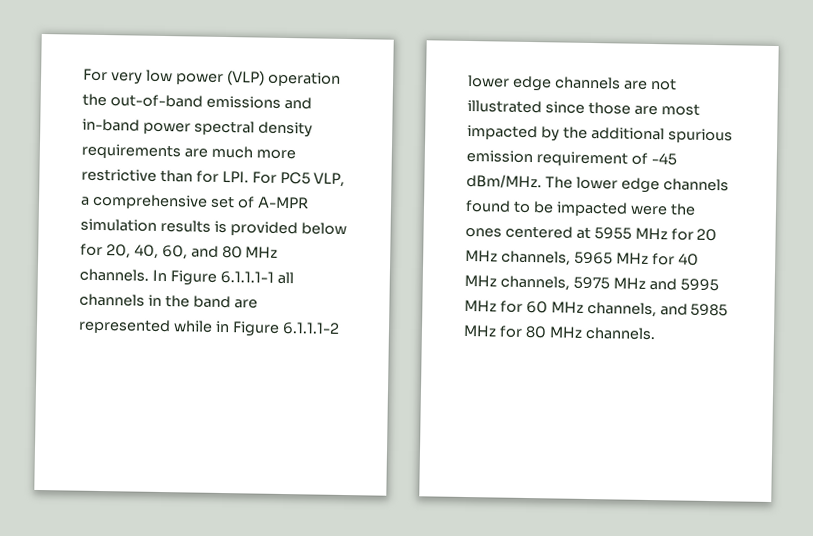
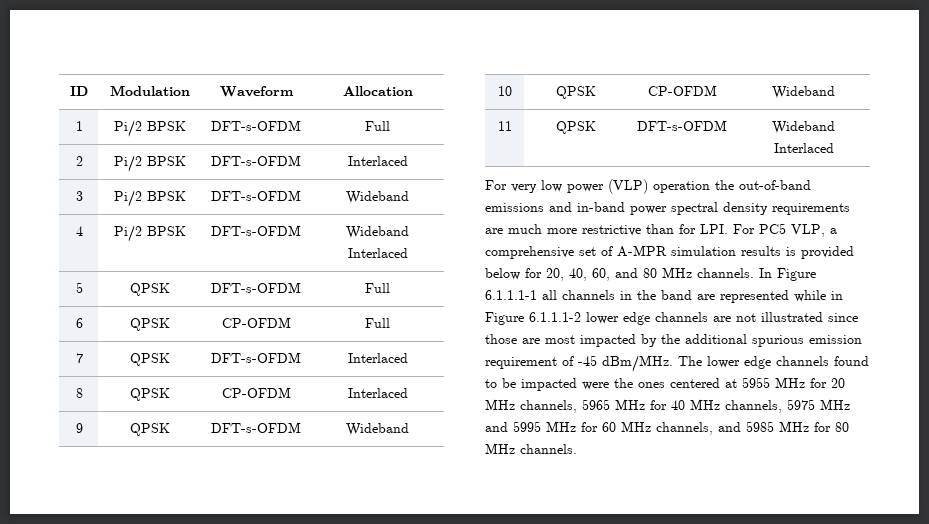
+ ID | Modulation | Waveform | Allocation
+ 1 | Pi/2 BPSK | DFT-s-OFDM | Full
+ 2 | Pi/2 BPSK | DFT-s-OFDM | Interlaced
+ 3 | Pi/2 BPSK | DFT-s-OFDM | Wideband
+ 4 | Pi/2 BPSK | DFT-s-OFDM | Wideband Interlaced
+ 5 | QPSK | DFT-s-OFDM | Full
+ 6 | QPSK | CP-OFDM | Full
+ 7 | QPSK | DFT-s-OFDM | Interlaced
+ 8 | QPSK | CP-OFDM | Interlaced
+ 9 | QPSK | DFT-s-OFDM | Wideband
+ 10 | QPSK | CP-OFDM | Wideband
+ 11 | QPSK | DFT-s-OFDM | Wideband Interlaced

